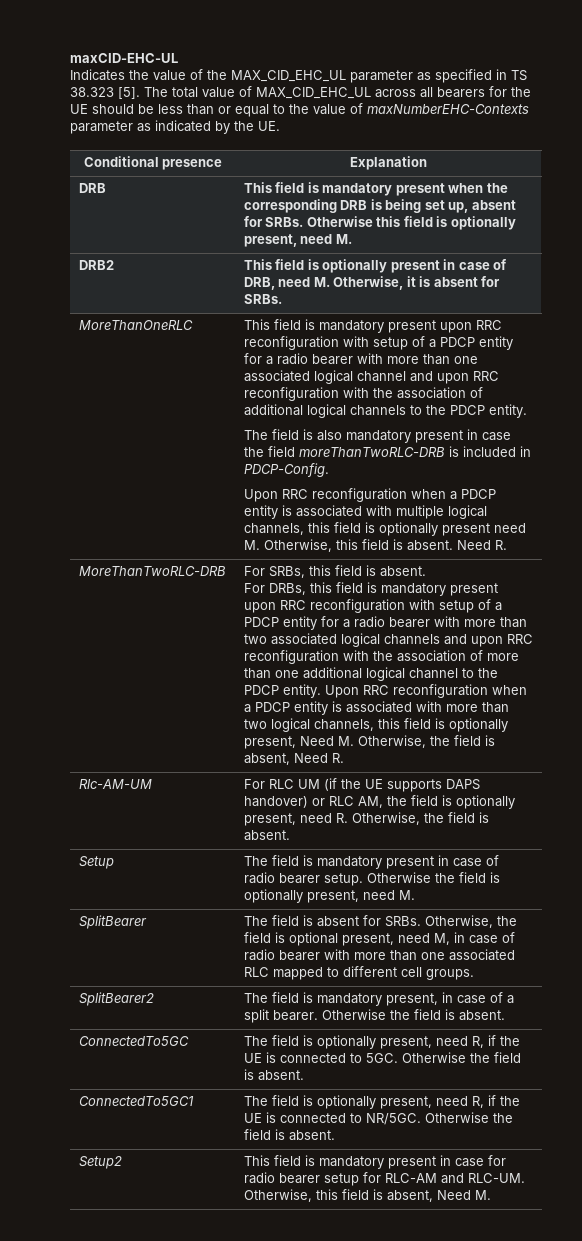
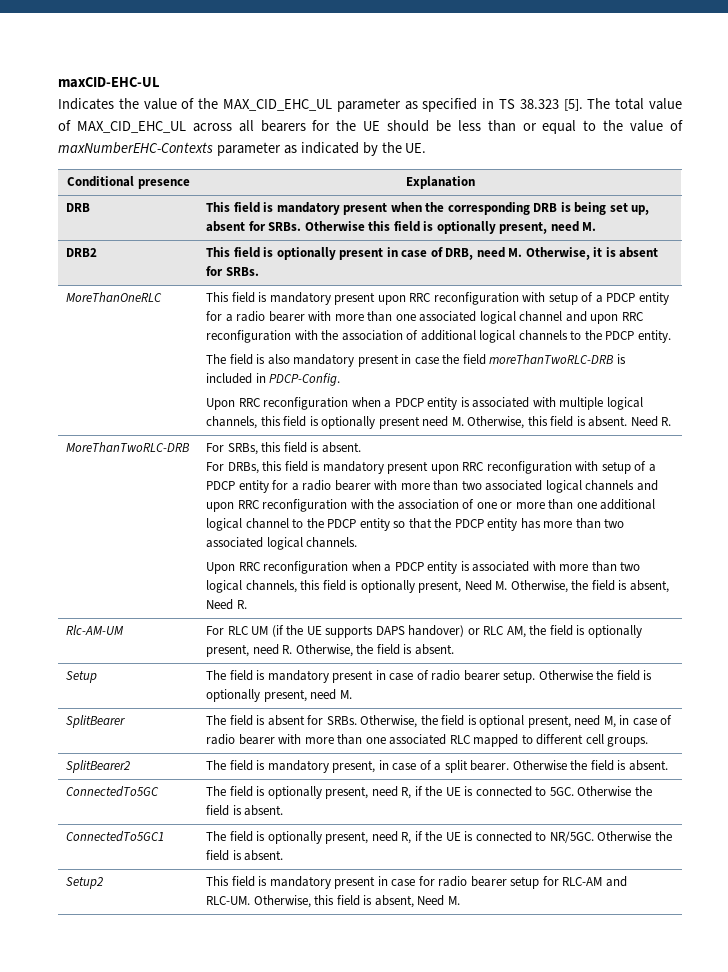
- For DRBs, this field is mandatory present upon RRC reconfiguration with setup of a PDCP entity for a radio bearer with more than two associated logical channels and upon RRC reconfiguration with the association of more than one additional logical channel to the PDCP entity. Upon RRC reconfiguration when a PDCP entity is associated with more than two logical channels, this field is optionally present, Need M. Otherwise, the field is absent, Need R.
+ For DRBs, this field is mandatory present upon RRC reconfiguration with setup of a PDCP entity for a radio bearer with more than two associated logical channels and upon RRC reconfiguration with the association of one or more than one additional logical channel to the PDCP entity so that the PDCP entity has more than two associated logical channels.
+ Upon RRC reconfiguration when a PDCP entity is associated with more than two logical channels, this field is optionally present, Need M. Otherwise, the field is absent, Need R.

